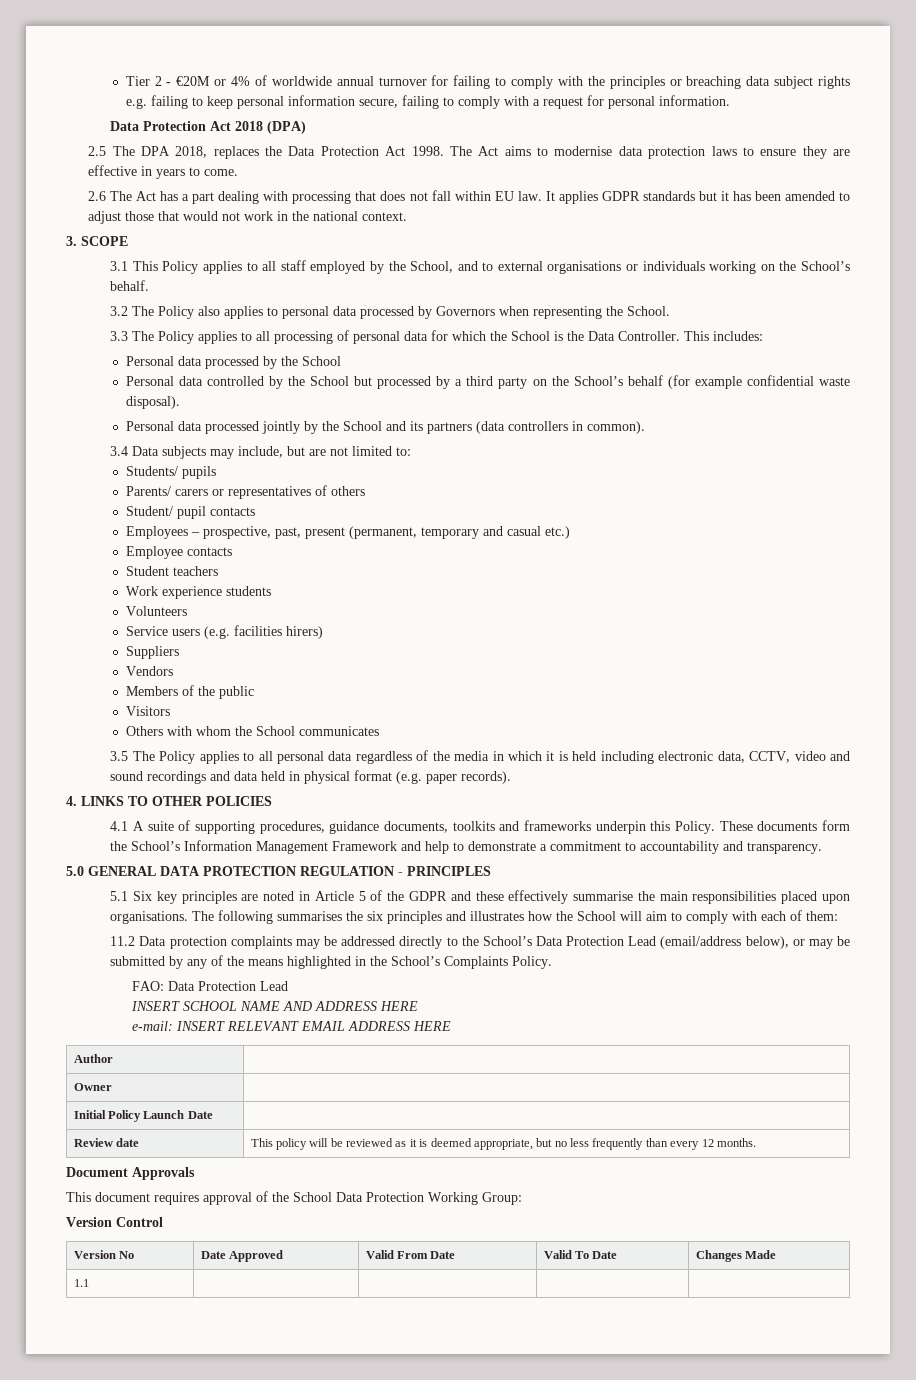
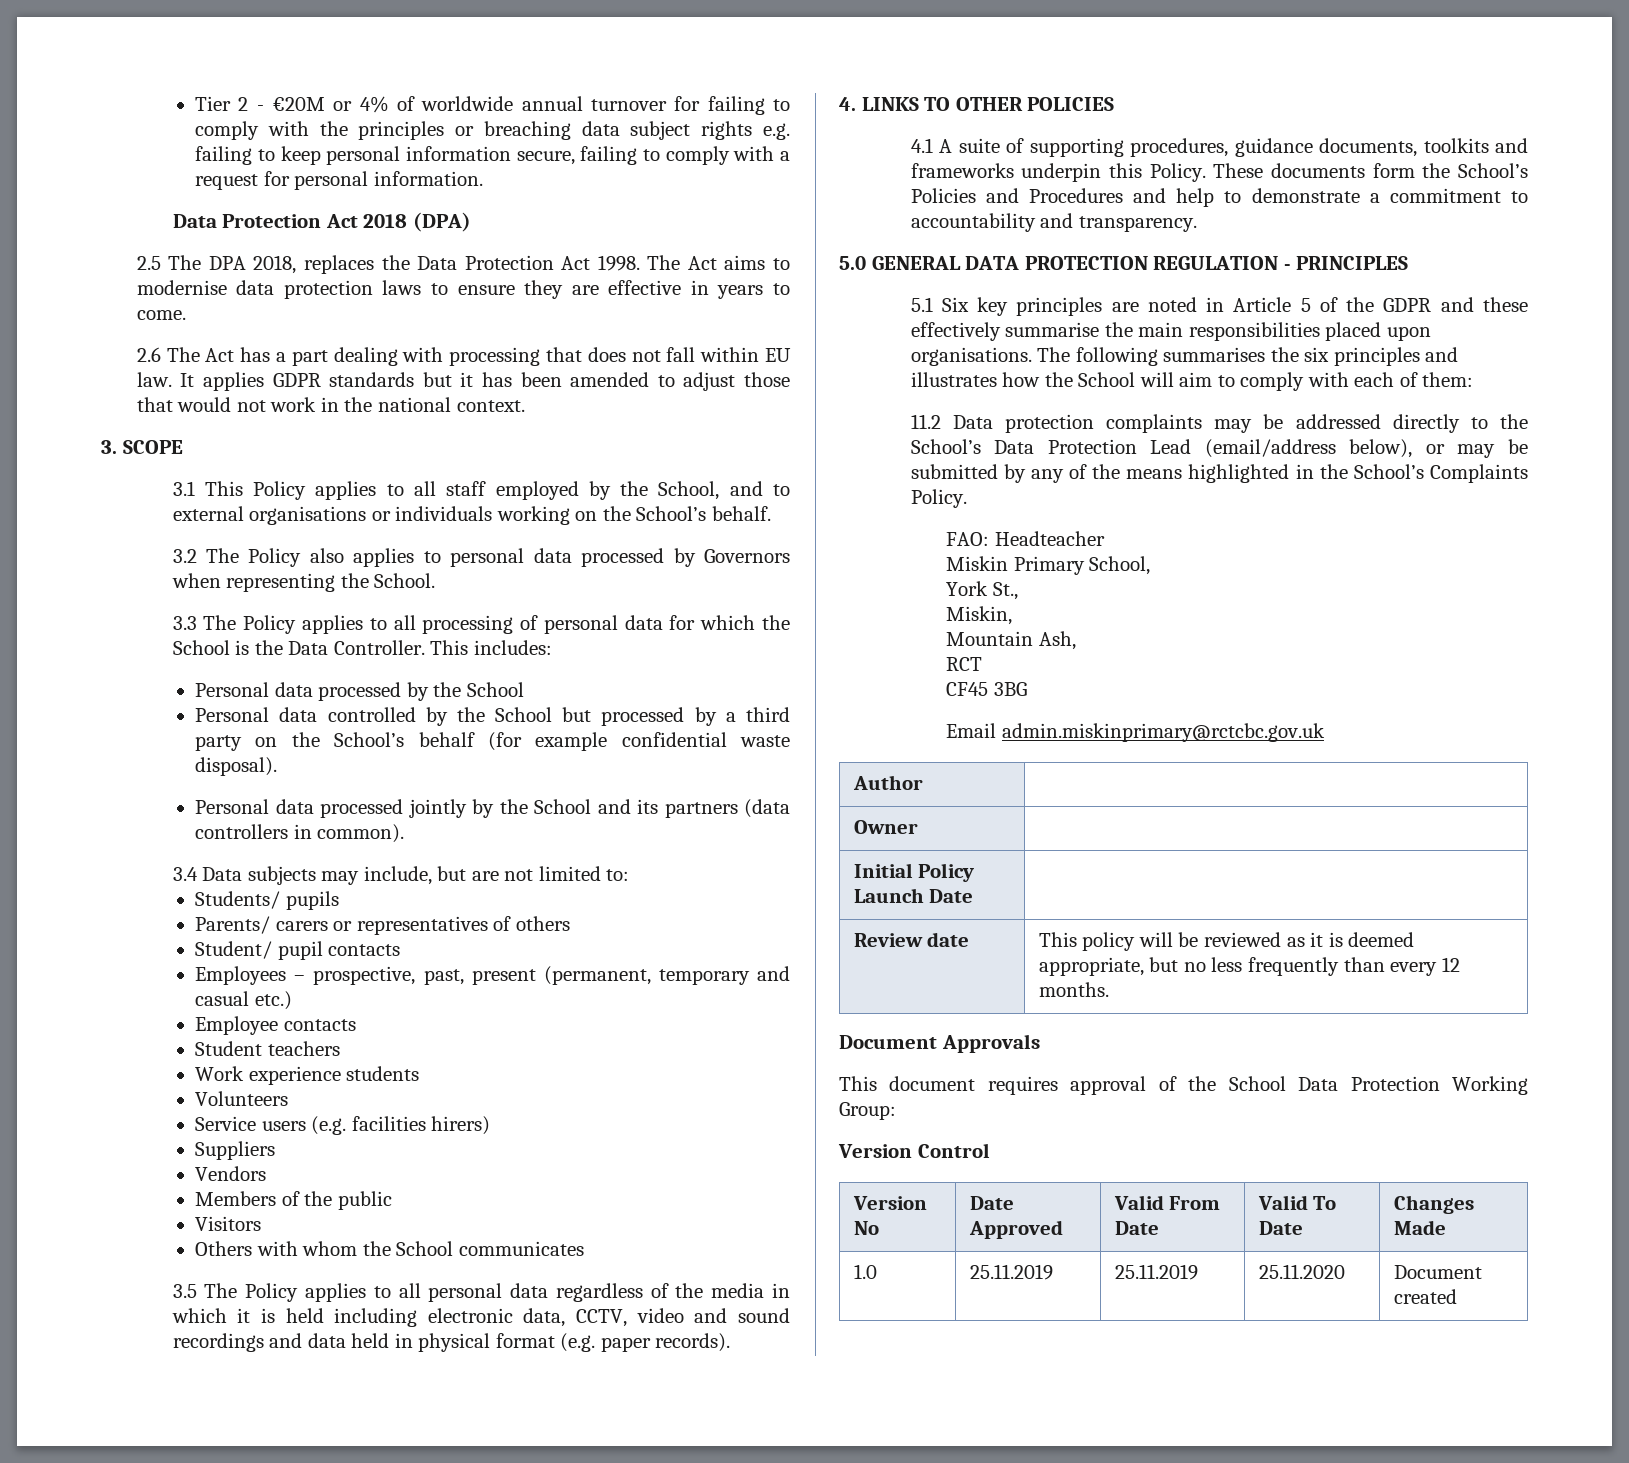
- These documents form the School’s Information Management Framework and help to demonstrate a commitment to accountability and transparency.
+ These documents form the School’s Policies and Procedures and help to demonstrate a commitment to accountability and transparency.
- FAO: Data Protection Lead
- INSERT SCHOOL NAME AND ADDRESS HERE
- e-mail: INSERT RELEVANT EMAIL ADDRESS HERE
+ FAO: Headteacher
+ Miskin Primary School,
+ York St.,
+ Miskin,
+ Mountain Ash,
+ RCT
+ CF45 3BG
+ Email admin.miskinprimary@rctcbc.gov.uk
- 1.1 | | | |
+ 1.0 | 25.11.2019 | 25.11.2019 | 25.11.2020 | Document created

